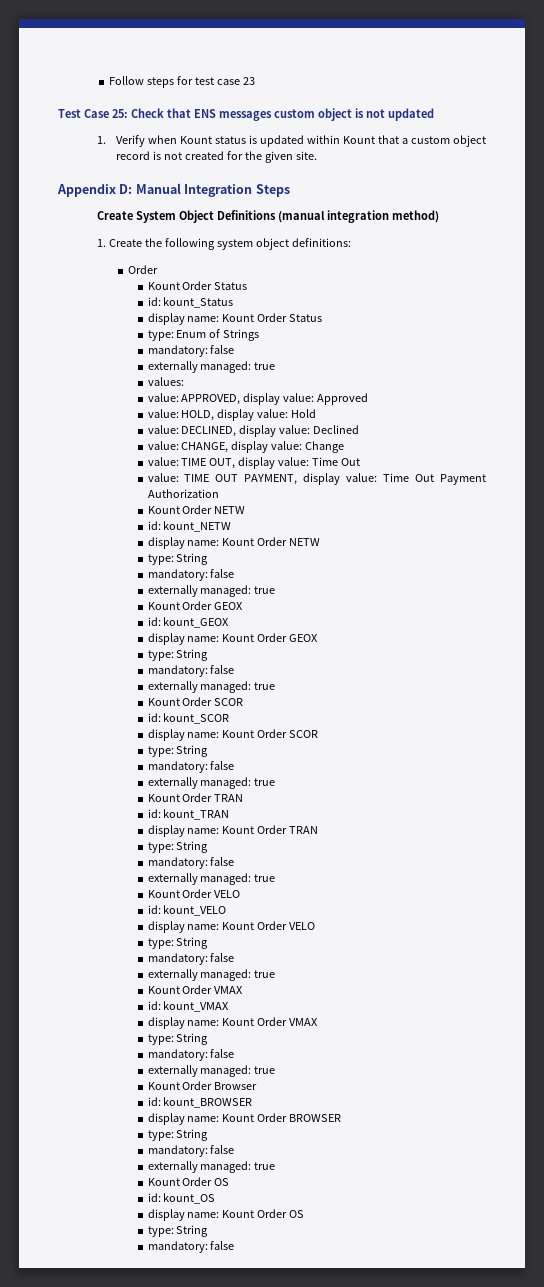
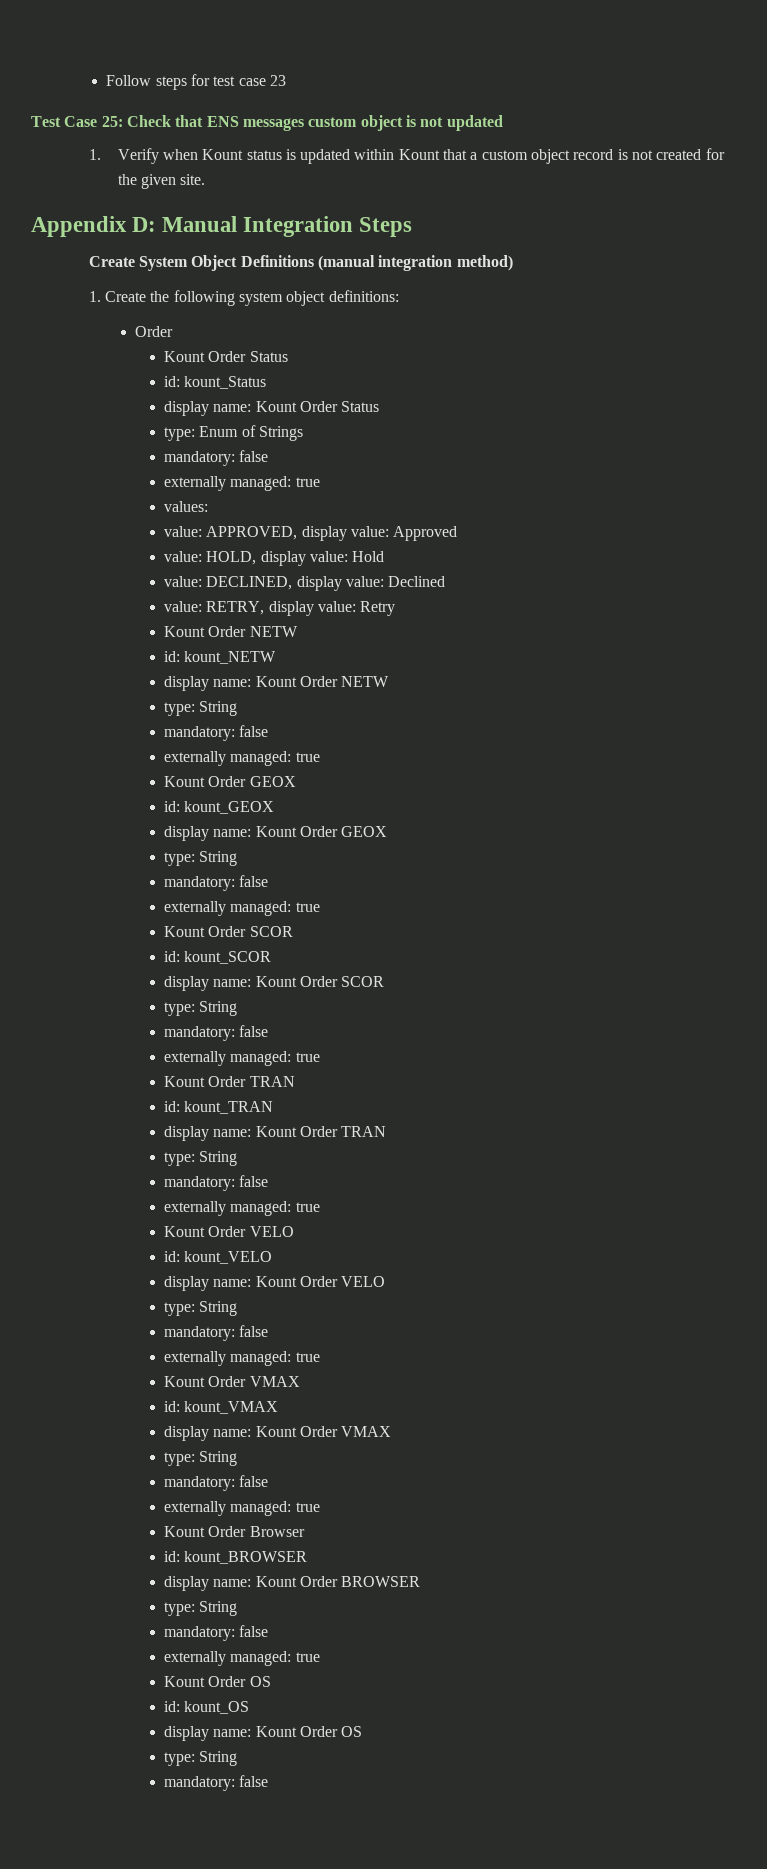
- value: CHANGE, display value: Change
- value: TIME OUT, display value: Time Out
- value: TIME OUT PAYMENT, display value: Time Out Payment Authorization
+ value: RETRY, display value: Retry

